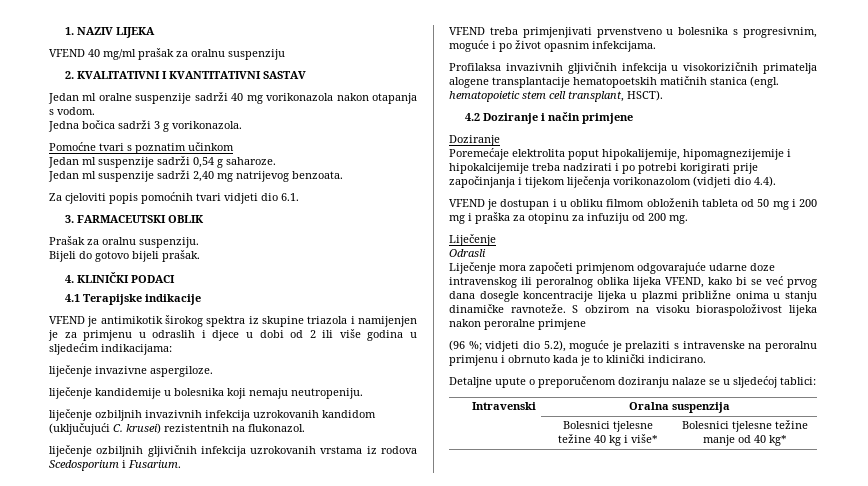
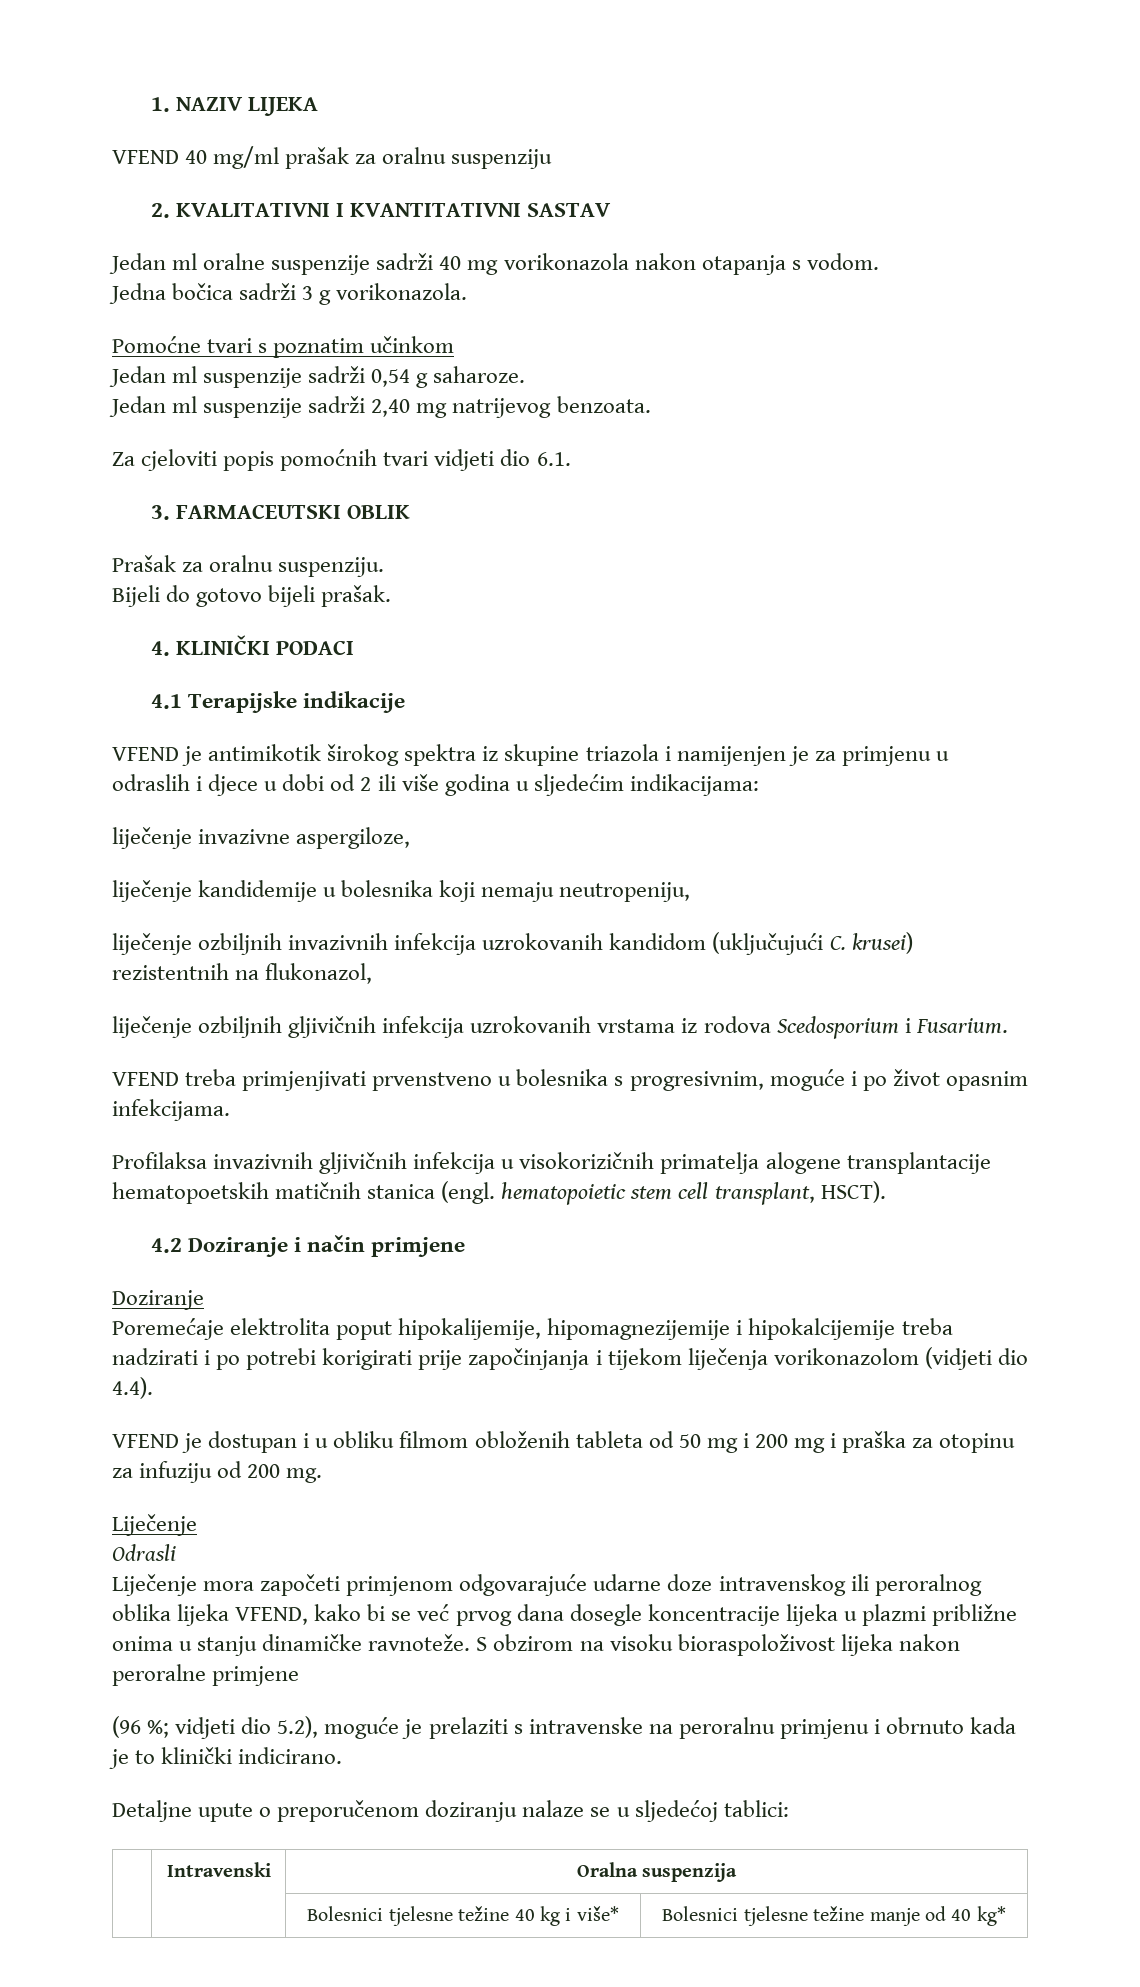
- liječenje invazivne aspergiloze.
+ liječenje invazivne aspergiloze,
- liječenje kandidemije u bolesnika koji nemaju neutropeniju.
+ liječenje kandidemije u bolesnika koji nemaju neutropeniju,
- liječenje ozbiljnih invazivnih infekcija uzrokovanih kandidom (uključujući C. krusei) rezistentnih na flukonazol.
+ liječenje ozbiljnih invazivnih infekcija uzrokovanih kandidom (uključujući C. krusei) rezistentnih na flukonazol,

